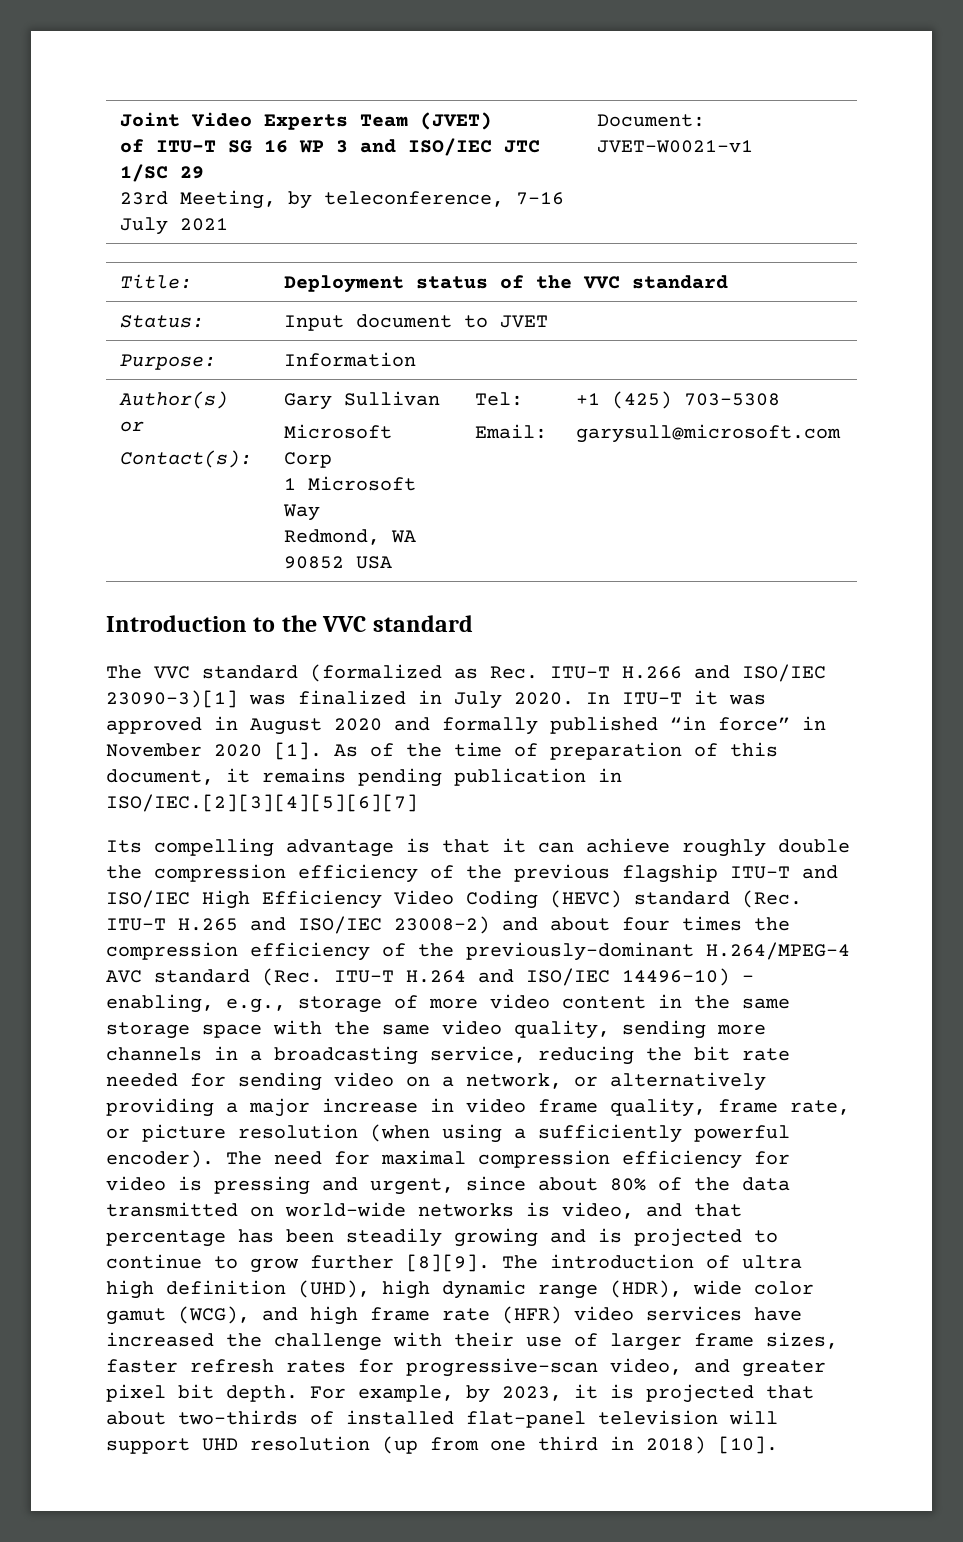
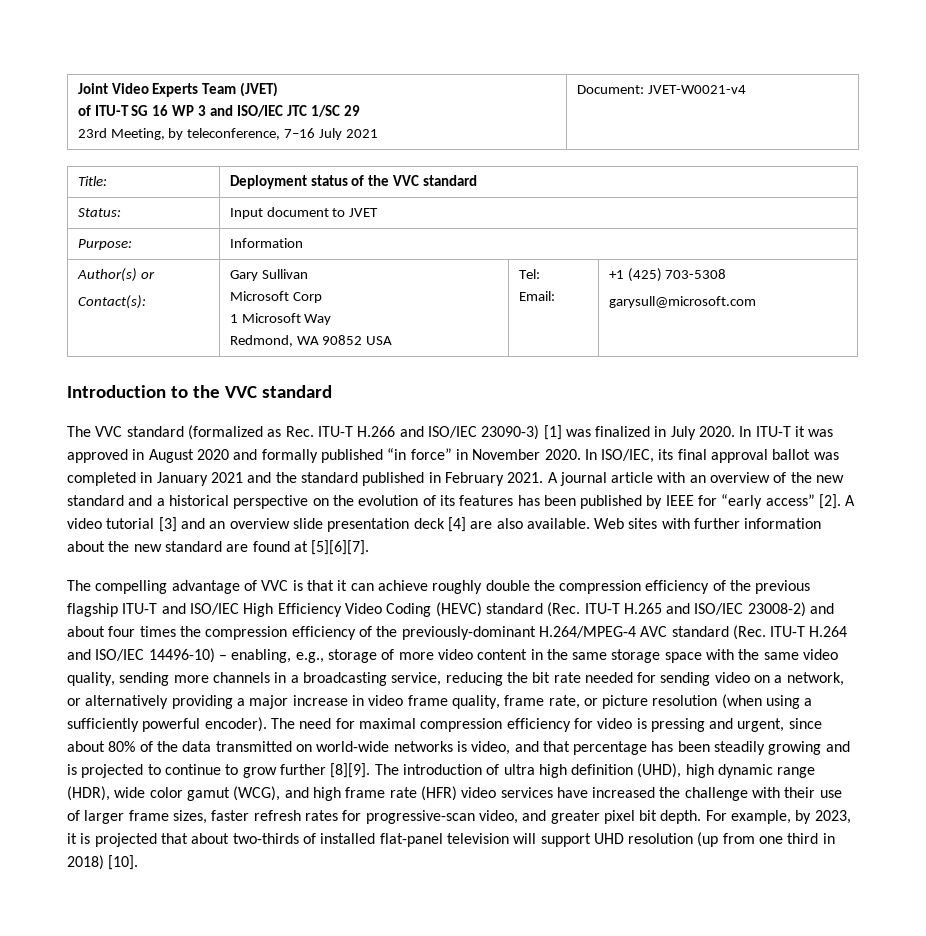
  Joint Video Experts Team (JVET)
  of ITU-T SG 16 WP 3 and ISO/IEC JTC 1/SC 29
- 23rd Meeting, by teleconference, 7–16 July 2021 | Document: JVET-W0021-v1
+ 23rd Meeting, by teleconference, 7–16 July 2021 | Document: JVET-W0021-v4
- The VVC standard (formalized as Rec. ITU-T H.266 and ISO/IEC 23090-3)[1] was finalized in July 2020.
+ The VVC standard (formalized as Rec. ITU-T H.266 and ISO/IEC 23090-3) [1] was finalized in July 2020.
- In ITU-T it was approved in August 2020 and formally published “in force” in November 2020 [1]. As of the time of preparation of this document, it remains pending publication in ISO/IEC.[2][3][4][5][6][7]
- Its compelling advantage is that it can achieve roughly double the compression efficiency of the previous flagship ITU-T and ISO/IEC High Efficiency Video Coding (HEVC) standard (Rec. ITU-T H.265 and ISO/IEC 23008-2) and about four times the compression efficiency of the previously-dominant H.264/MPEG-4 AVC standard (Rec. ITU-T H.264 and ISO/IEC 14496-10) – enabling, e.g., storage of more video content in the same storage space with the same video quality, sending more channels in a broadcasting service, reducing the bit rate needed for sending video on a network, or alternatively providing a major increase in video frame quality, frame rate, or picture resolution (when using a sufficiently powerful encoder).
+ In ITU-T it was approved in August 2020 and formally published “in force” in November 2020. In ISO/IEC, its final approval ballot was completed in January 2021 and the standard published in February 2021. A journal article with an overview of the new standard and a historical perspective on the evolution of its features has been published by IEEE for “early access” [2]. A video tutorial [3] and an overview slide presentation deck [4] are also available. Web sites with further information about the new standard are found at [5][6][7].
+ The compelling advantage of VVC is that it can achieve roughly double the compression efficiency of the previous flagship ITU-T and ISO/IEC High Efficiency Video Coding (HEVC) standard (Rec. ITU-T H.265 and ISO/IEC 23008-2) and about four times the compression efficiency of the previously-dominant H.264/MPEG-4 AVC standard (Rec. ITU-T H.264 and ISO/IEC 14496-10) – enabling, e.g., storage of more video content in the same storage space with the same video quality, sending more channels in a broadcasting service, reducing the bit rate needed for sending video on a network, or alternatively providing a major increase in video frame quality, frame rate, or picture resolution (when using a sufficiently powerful encoder).

